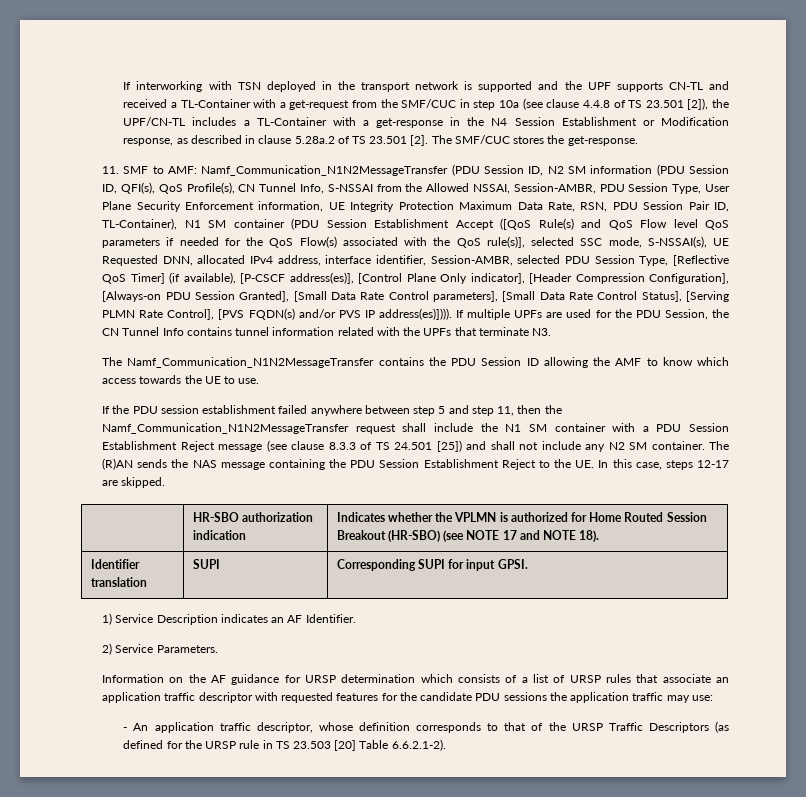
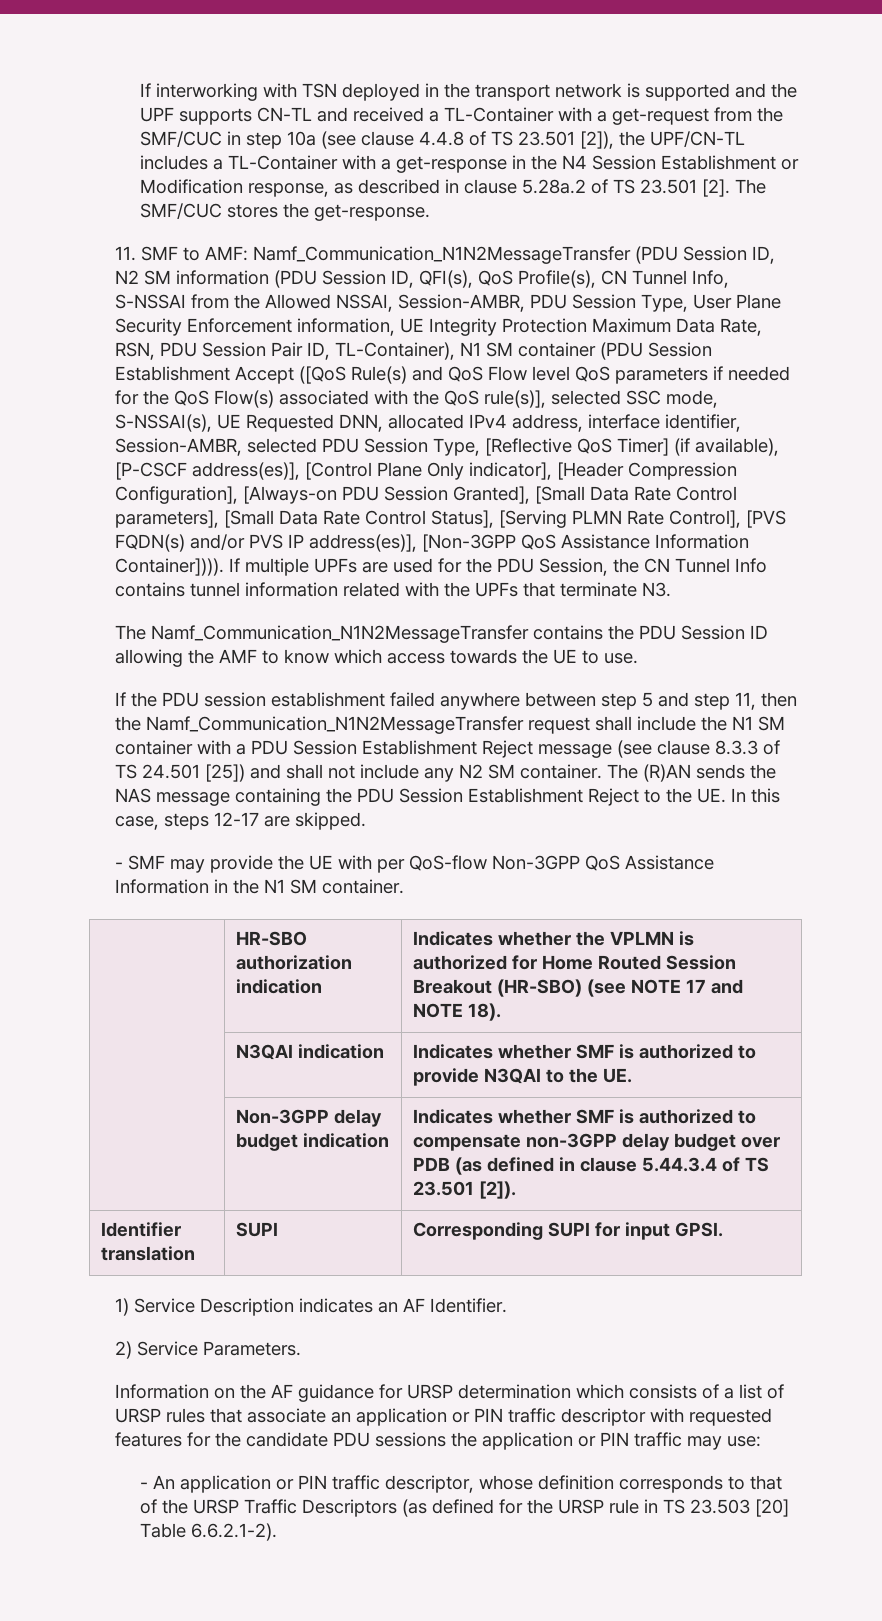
- Namf_Communication_N1N2MessageTransfer (PDU Session ID, N2 SM information (PDU Session ID, QFI(s), QoS Profile(s), CN Tunnel Info, S-NSSAI from the Allowed NSSAI, Session-AMBR, PDU Session Type, User Plane Security Enforcement information, UE Integrity Protection Maximum Data Rate, RSN, PDU Session Pair ID, TL-Container), N1 SM container (PDU Session Establishment Accept ([QoS Rule(s) and QoS Flow level QoS parameters if needed for the QoS Flow(s) associated with the QoS rule(s)], selected SSC mode, S-NSSAI(s), UE Requested DNN, allocated IPv4 address, interface identifier, Session-AMBR, selected PDU Session Type, [Reflective QoS Timer] (if available), [P-CSCF address(es)], [Control Plane Only indicator], [Header Compression Configuration], [Always-on PDU Session Granted], [Small Data Rate Control parameters], [Small Data Rate Control Status], [Serving PLMN Rate Control], [PVS FQDN(s) and/or PVS IP address(es)]))).
+ Namf_Communication_N1N2MessageTransfer (PDU Session ID, N2 SM information (PDU Session ID, QFI(s), QoS Profile(s), CN Tunnel Info, S-NSSAI from the Allowed NSSAI, Session-AMBR, PDU Session Type, User Plane Security Enforcement information, UE Integrity Protection Maximum Data Rate, RSN, PDU Session Pair ID, TL-Container), N1 SM container (PDU Session Establishment Accept ([QoS Rule(s) and QoS Flow level QoS parameters if needed for the QoS Flow(s) associated with the QoS rule(s)], selected SSC mode, S-NSSAI(s), UE Requested DNN, allocated IPv4 address, interface identifier, Session-AMBR, selected PDU Session Type, [Reflective QoS Timer] (if available), [P-CSCF address(es)], [Control Plane Only indicator], [Header Compression Configuration], [Always-on PDU Session Granted], [Small Data Rate Control parameters], [Small Data Rate Control Status], [Serving PLMN Rate Control], [PVS FQDN(s) and/or PVS IP address(es)], [Non-3GPP QoS Assistance Information Container]))).
+ - SMF may provide the UE with per QoS-flow Non-3GPP QoS Assistance Information in the N1 SM container.
+ | N3QAI indication | Indicates whether SMF is authorized to provide N3QAI to the UE.
+ | Non-3GPP delay budget indication | Indicates whether SMF is authorized to compensate non-3GPP delay budget over PDB (as defined in clause 5.44.3.4 of TS 23.501 [2]).
- Information on the AF guidance for URSP determination which consists of a list of URSP rules that associate an application traffic descriptor with requested features for the candidate PDU sessions the application traffic may use:
+ Information on the AF guidance for URSP determination which consists of a list of URSP rules that associate an application or PIN traffic descriptor with requested features for the candidate PDU sessions the application or PIN traffic may use:
- - An application traffic descriptor, whose definition corresponds to that of the URSP Traffic Descriptors (as defined for the URSP rule in TS 23.503 [20] Table 6.6.2.1-2).
+ - An application or PIN traffic descriptor, whose definition corresponds to that of the URSP Traffic Descriptors (as defined for the URSP rule in TS 23.503 [20] Table 6.6.2.1-2).

